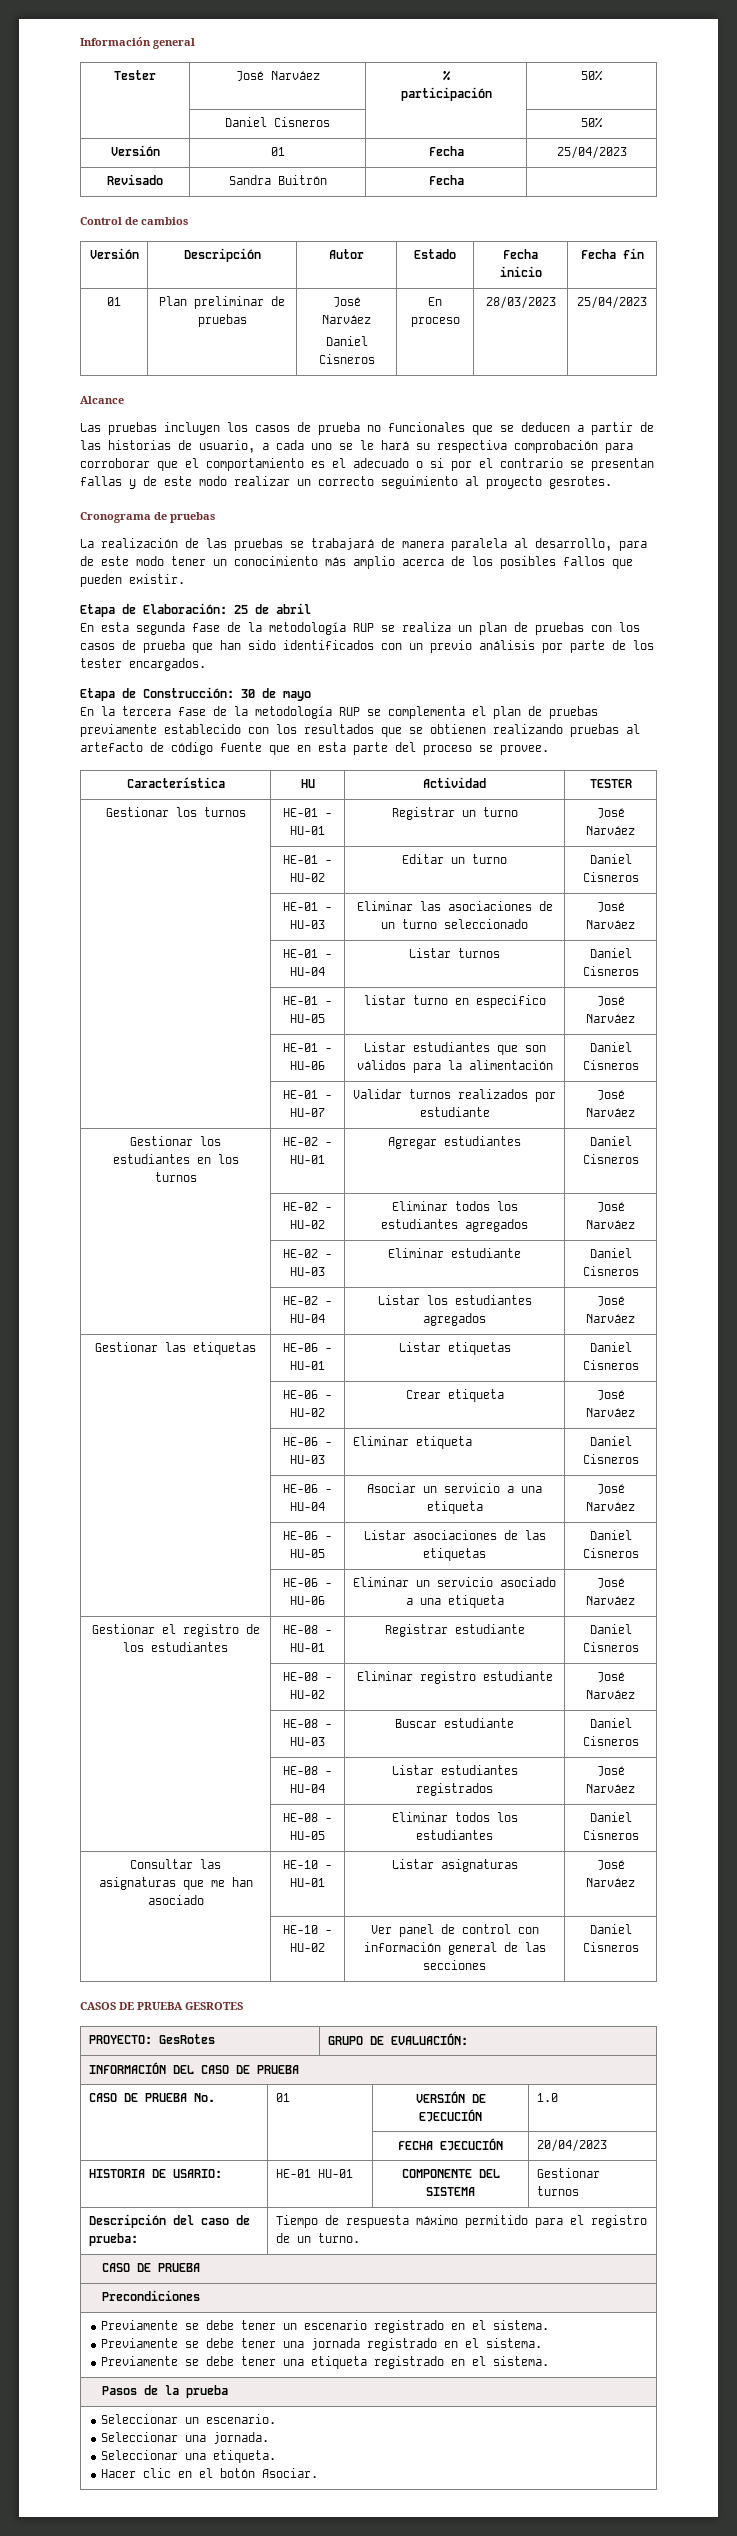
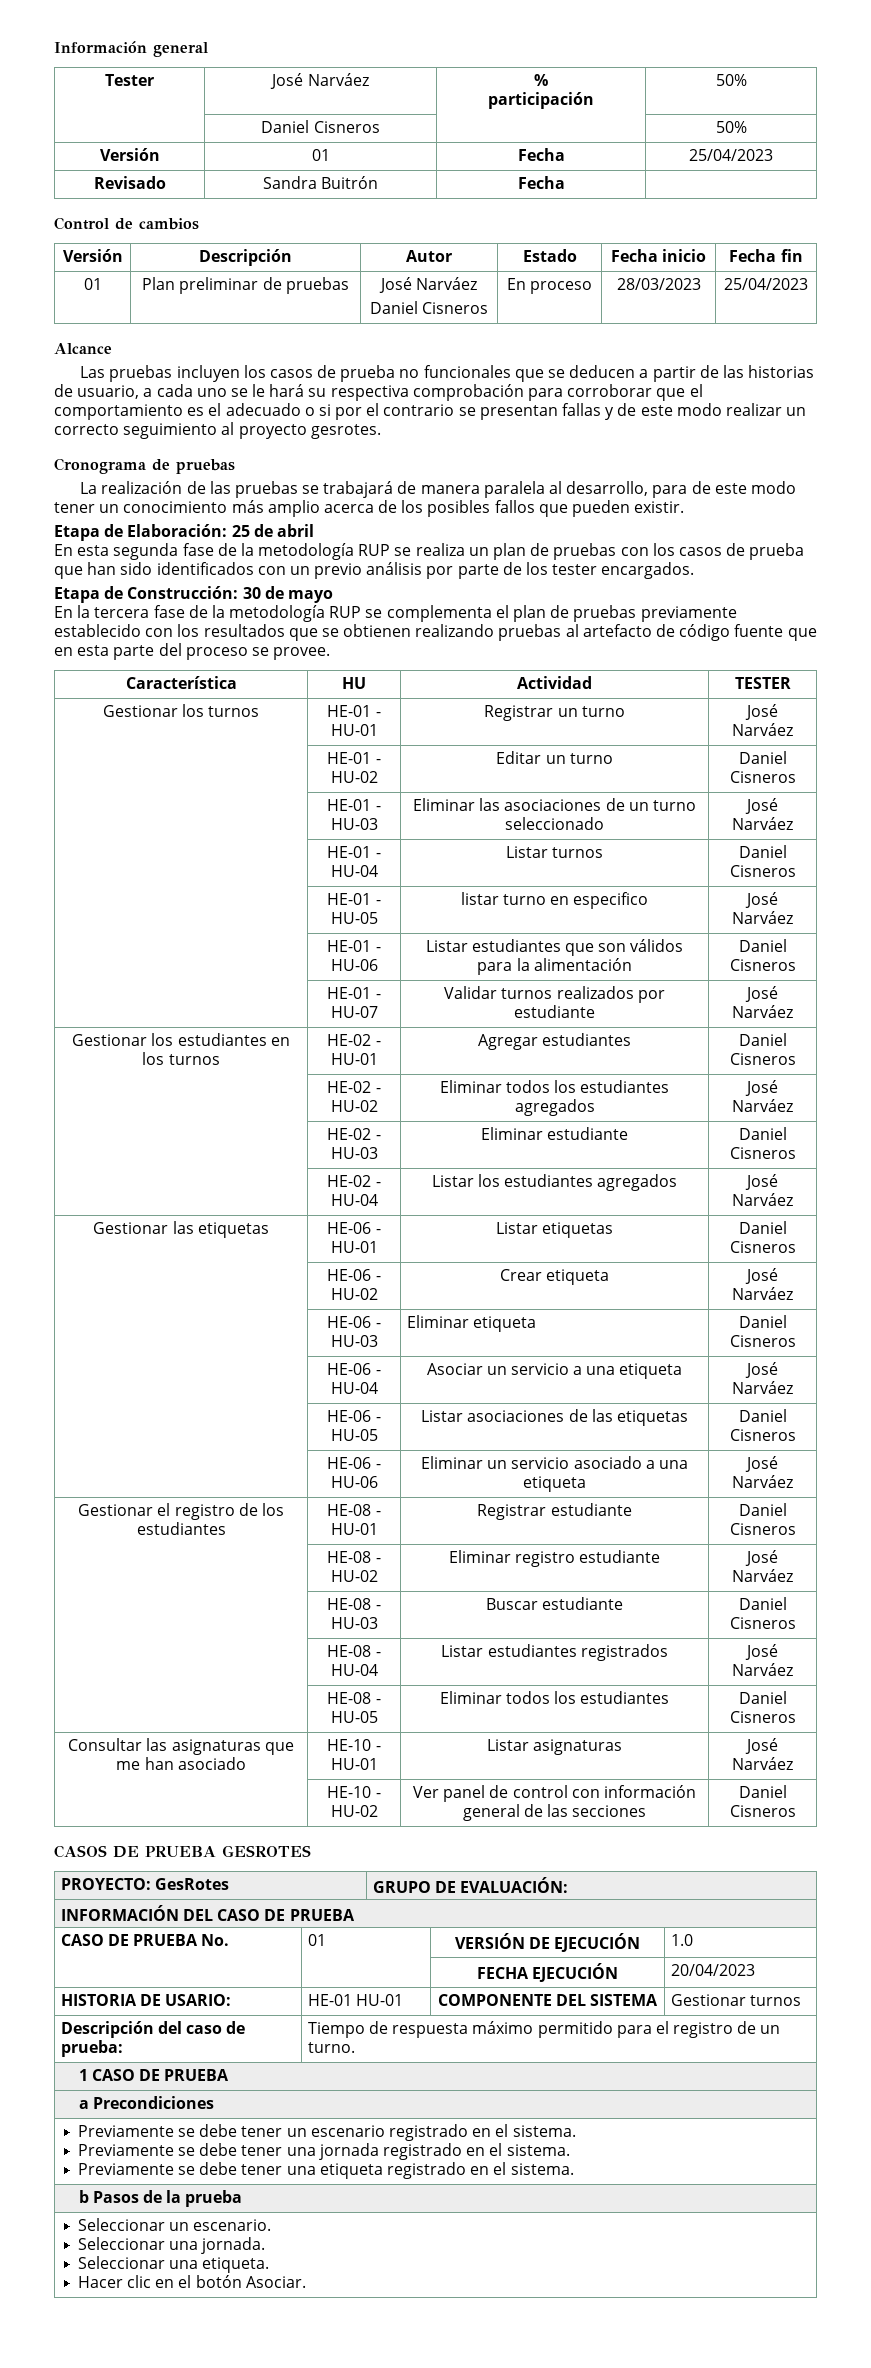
  Descripción del caso de prueba: | Tiempo de respuesta máximo permitido para el registro de un turno.
- CASO DE PRUEBA
- Precondiciones
+ 1 CASO DE PRUEBA
+ a Precondiciones
- Pasos de la prueba
+ b Pasos de la prueba

